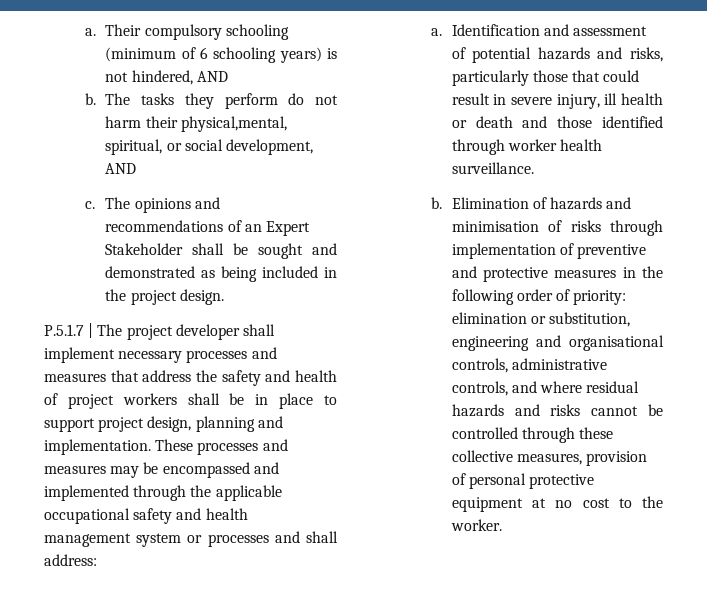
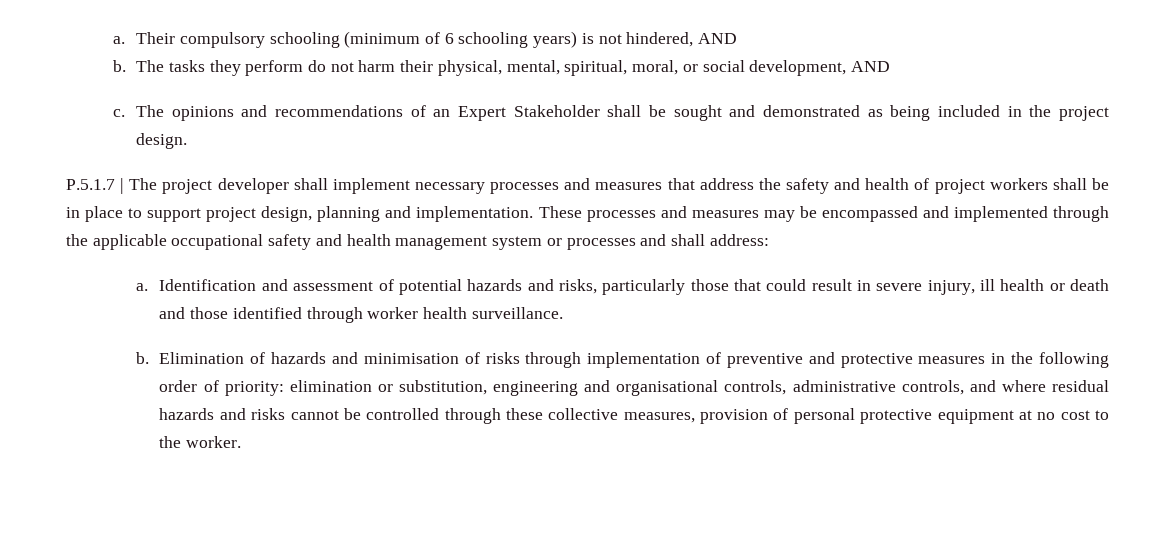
- The tasks they perform do not harm their physical,mental, spiritual, or social development, AND
+ The tasks they perform do not harm their physical, mental, spiritual, moral, or social development, AND

